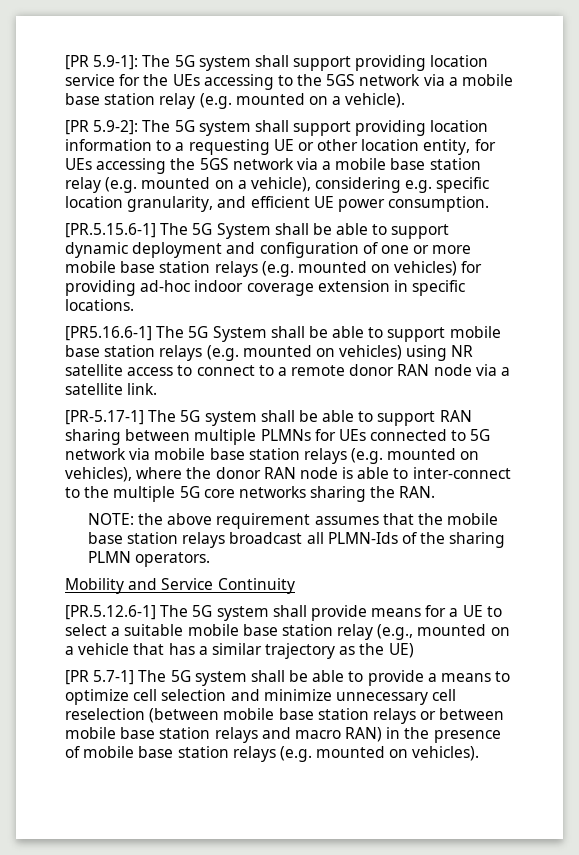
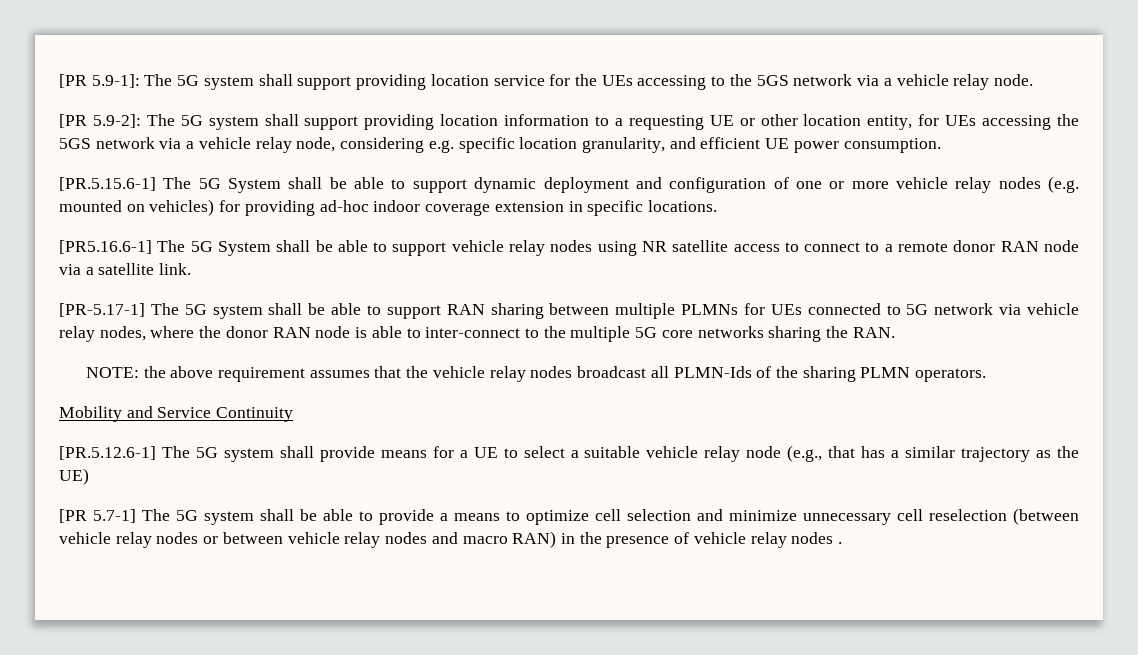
- [PR 5.9-1]: The 5G system shall support providing location service for the UEs accessing to the 5GS network via a mobile base station relay (e.g. mounted on a vehicle).
+ [PR 5.9-1]: The 5G system shall support providing location service for the UEs accessing to the 5GS network via a vehicle relay node.
- [PR 5.9-2]: The 5G system shall support providing location information to a requesting UE or other location entity, for UEs accessing the 5GS network via a mobile base station relay (e.g. mounted on a vehicle), considering e.g. specific location granularity, and efficient UE power consumption.
+ [PR 5.9-2]: The 5G system shall support providing location information to a requesting UE or other location entity, for UEs accessing the 5GS network via a vehicle relay node, considering e.g. specific location granularity, and efficient UE power consumption.
- [PR.5.15.6-1] The 5G System shall be able to support dynamic deployment and configuration of one or more mobile base station relays (e.g. mounted on vehicles) for providing ad-hoc indoor coverage extension in specific locations.
+ [PR.5.15.6-1] The 5G System shall be able to support dynamic deployment and configuration of one or more vehicle relay nodes (e.g. mounted on vehicles) for providing ad-hoc indoor coverage extension in specific locations.
- [PR5.16.6-1] The 5G System shall be able to support mobile base station relays (e.g. mounted on vehicles) using NR satellite access to connect to a remote donor RAN node via a satellite link.
+ [PR5.16.6-1] The 5G System shall be able to support vehicle relay nodes using NR satellite access to connect to a remote donor RAN node via a satellite link.
- [PR-5.17-1] The 5G system shall be able to support RAN sharing between multiple PLMNs for UEs connected to 5G network via mobile base station relays (e.g. mounted on vehicles), where the donor RAN node is able to inter-connect to the multiple 5G core networks sharing the RAN.
+ [PR-5.17-1] The 5G system shall be able to support RAN sharing between multiple PLMNs for UEs connected to 5G network via vehicle relay nodes, where the donor RAN node is able to inter-connect to the multiple 5G core networks sharing the RAN.
- NOTE: the above requirement assumes that the mobile base station relays broadcast all PLMN-Ids of the sharing PLMN operators.
+ NOTE: the above requirement assumes that the vehicle relay nodes broadcast all PLMN-Ids of the sharing PLMN operators.
- [PR.5.12.6-1] The 5G system shall provide means for a UE to select a suitable mobile base station relay (e.g., mounted on a vehicle that has a similar trajectory as the UE)
+ [PR.5.12.6-1] The 5G system shall provide means for a UE to select a suitable vehicle relay node (e.g., that has a similar trajectory as the UE)
- [PR 5.7-1] The 5G system shall be able to provide a means to optimize cell selection and minimize unnecessary cell reselection (between mobile base station relays or between mobile base station relays and macro RAN) in the presence of mobile base station relays (e.g. mounted on vehicles).
+ [PR 5.7-1] The 5G system shall be able to provide a means to optimize cell selection and minimize unnecessary cell reselection (between vehicle relay nodes or between vehicle relay nodes and macro RAN) in the presence of vehicle relay nodes .

